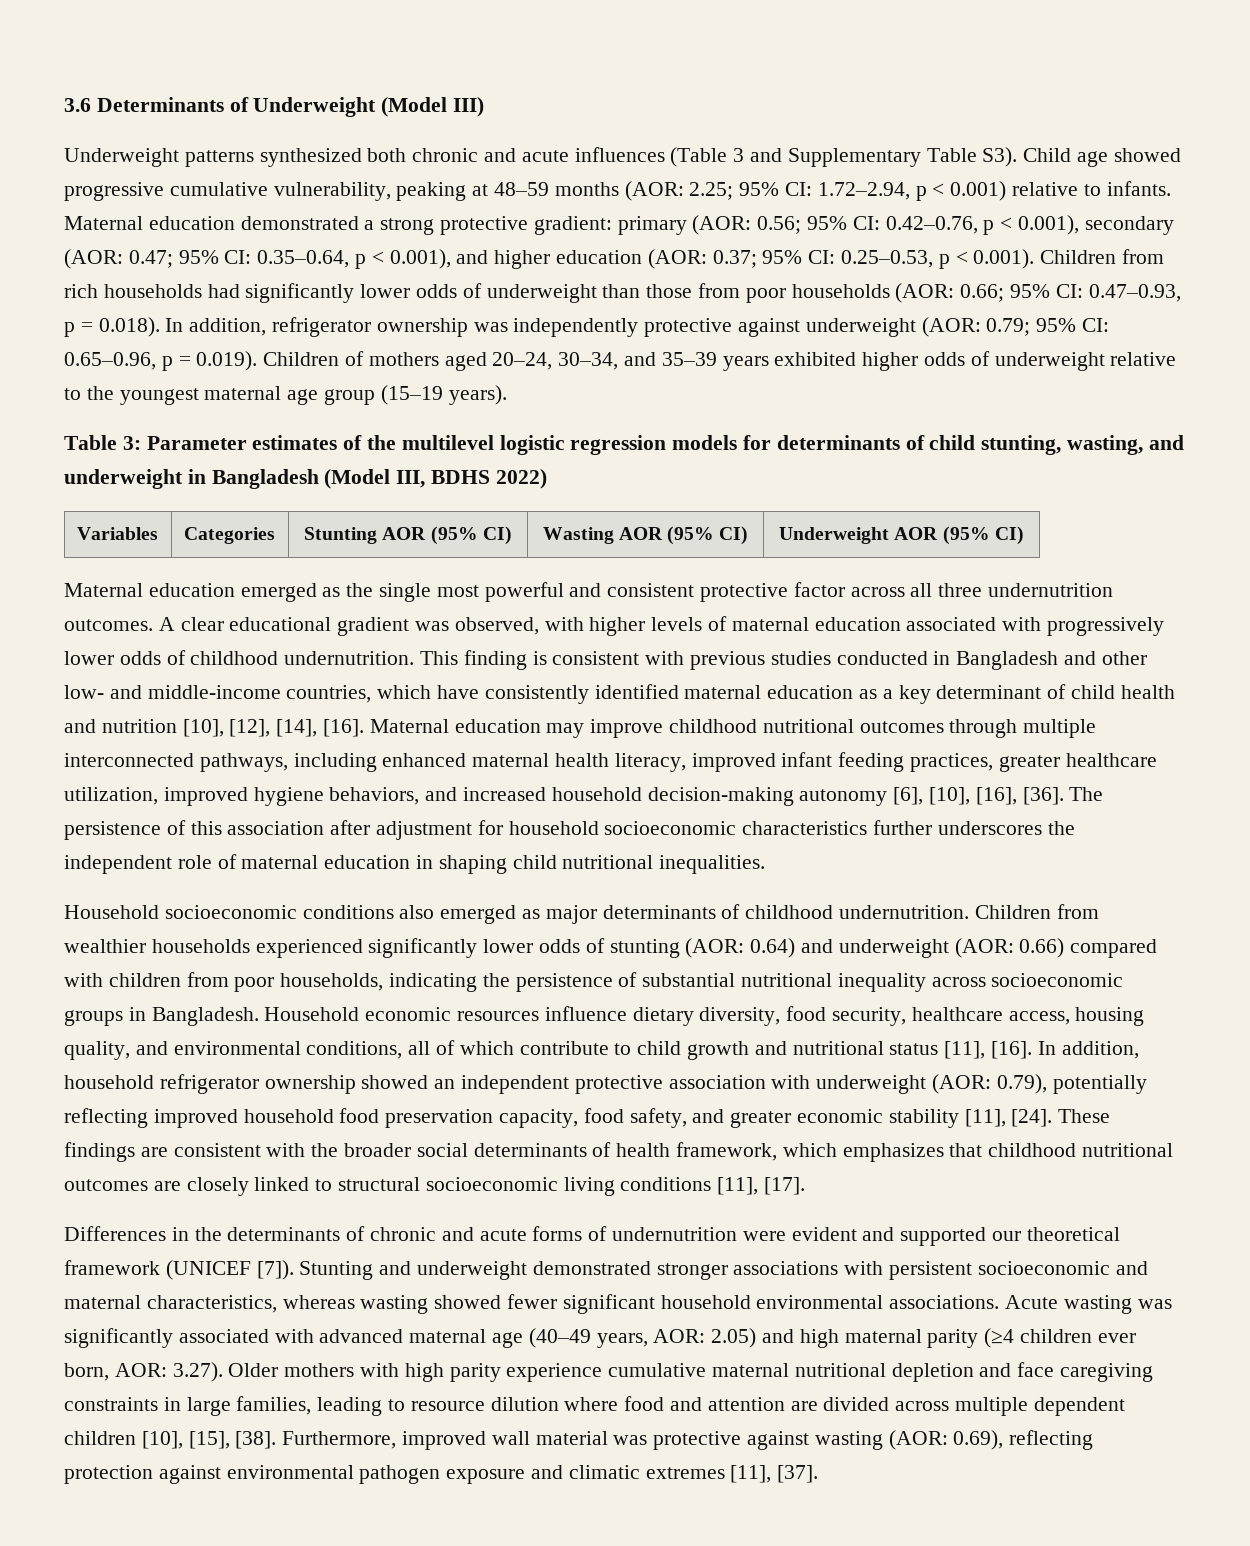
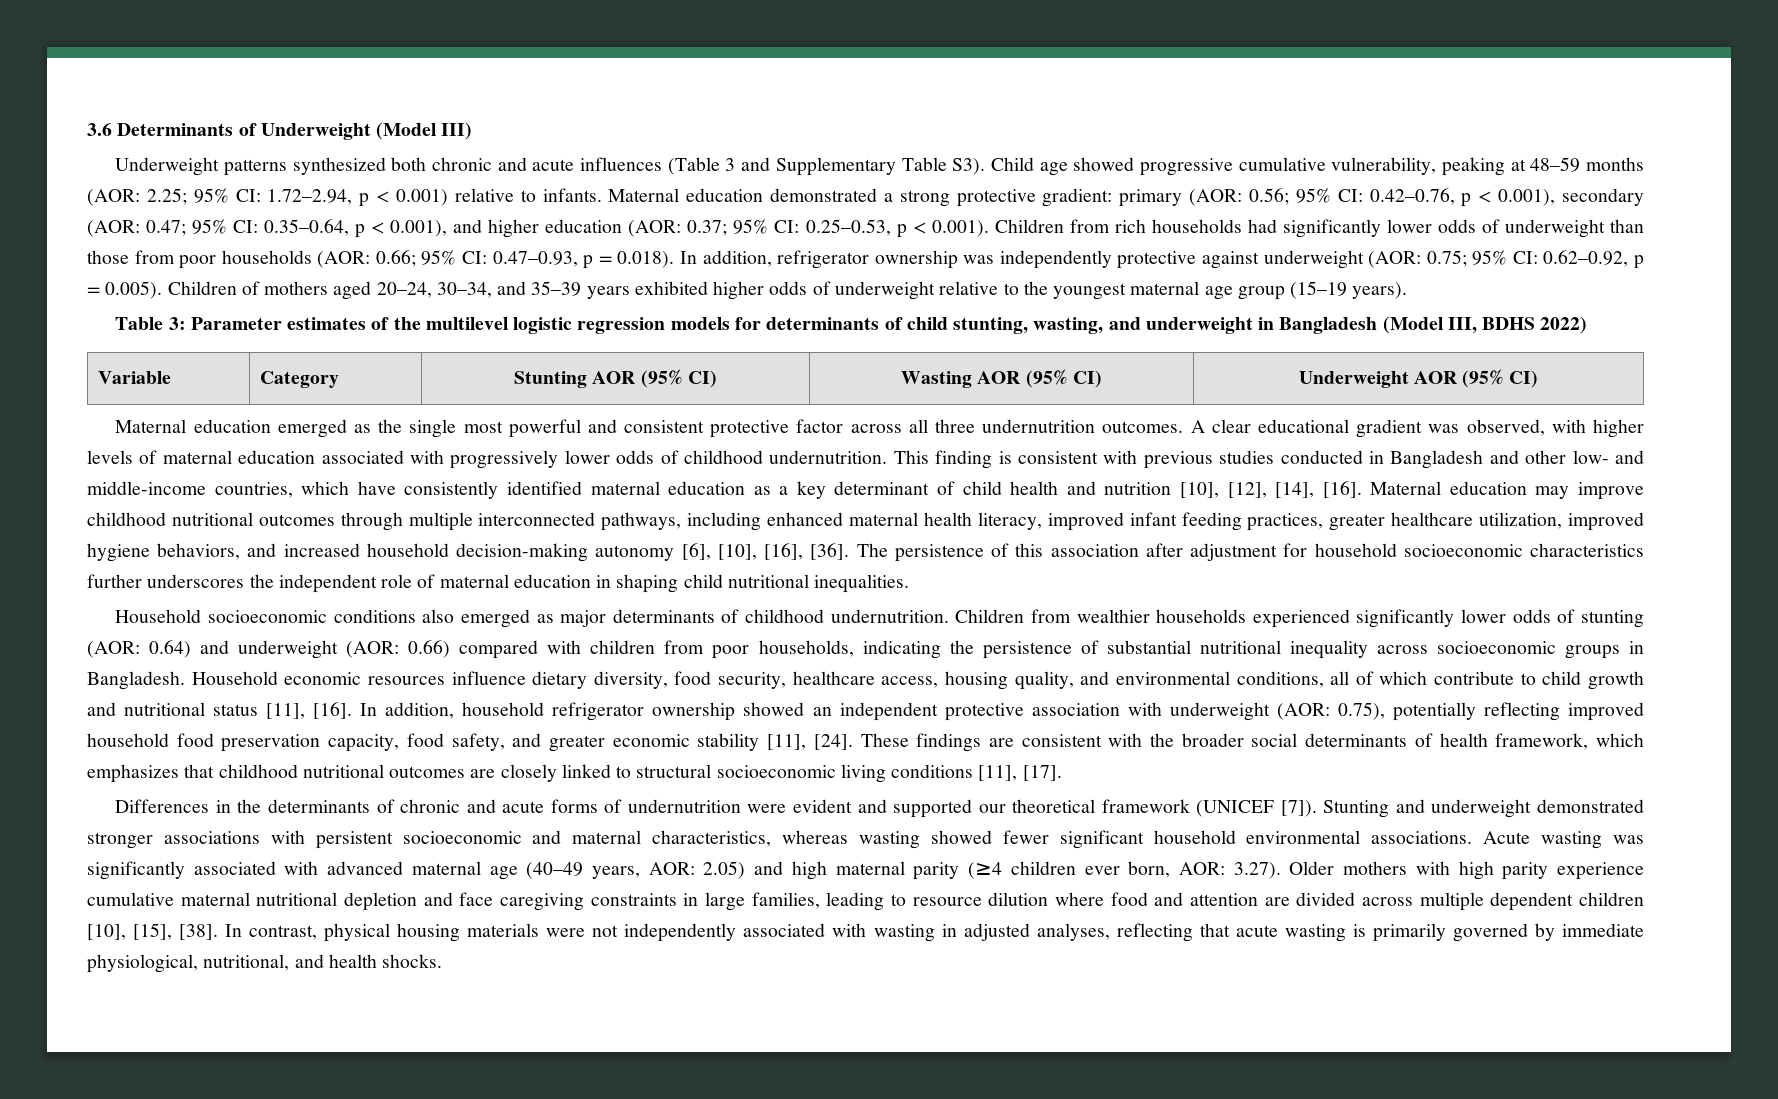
- 0.79; 95% CI: 0.65–0.96, p = 0.019). Children of mothers aged 20–24, 30–34, and 35–39 years exhibited higher odds of underweight relative to the youngest maternal age group (15–19 years).
+ 0.75; 95% CI: 0.62–0.92, p = 0.005). Children of mothers aged 20–24, 30–34, and 35–39 years exhibited higher odds of underweight relative to the youngest maternal age group (15–19 years).
- Variables | Categories | Stunting AOR (95% CI) | Wasting AOR (95% CI) | Underweight AOR (95% CI)
+ Variable | Category | Stunting AOR (95% CI) | Wasting AOR (95% CI) | Underweight AOR (95% CI)
- In addition, household refrigerator ownership showed an independent protective association with underweight (AOR: 0.79), potentially reflecting improved household food preservation capacity, food safety, and greater economic stability [11], [24].
+ In addition, household refrigerator ownership showed an independent protective association with underweight (AOR: 0.75), potentially reflecting improved household food preservation capacity, food safety, and greater economic stability [11], [24].
- Furthermore, improved wall material was protective against wasting (AOR: 0.69), reflecting protection against environmental pathogen exposure and climatic extremes [11], [37].
+ In contrast, physical housing materials were not independently associated with wasting in adjusted analyses, reflecting that acute wasting is primarily governed by immediate physiological, nutritional, and health shocks.

